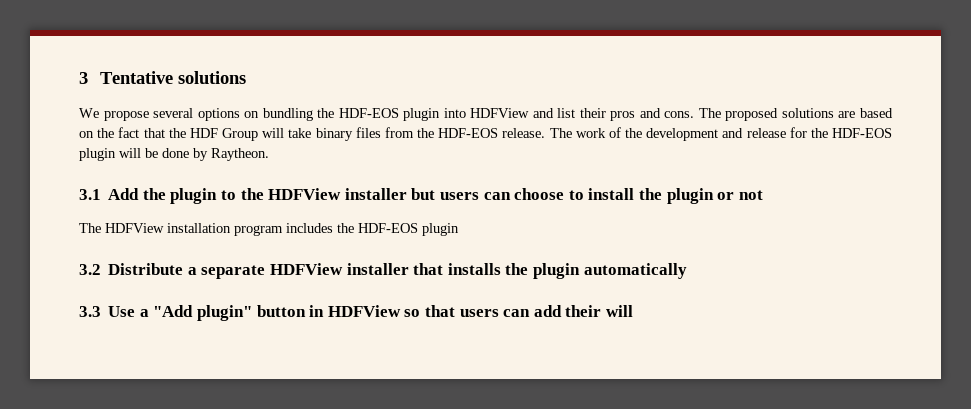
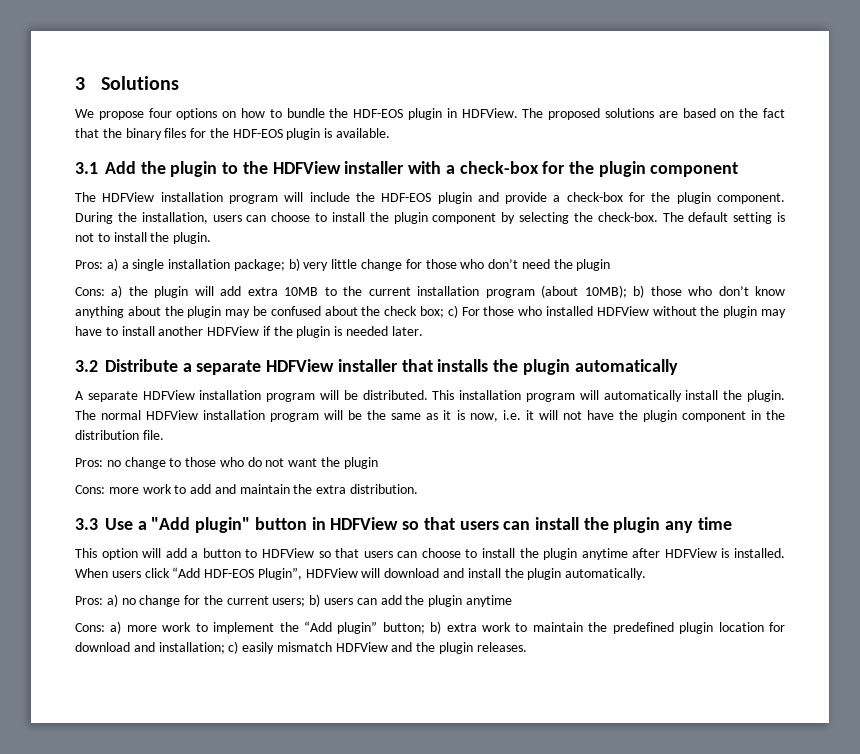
- 3 Tentative solutions
+ 3 Solutions
- We propose several options on bundling the HDF-EOS plugin into HDFView and list their pros and cons.
+ We propose four options on how to bundle the HDF-EOS plugin in HDFView.
- The proposed solutions are based on the fact that the HDF Group will take binary files from the HDF-EOS release. The work of the development and release for the HDF-EOS plugin will be done by Raytheon.
+ The proposed solutions are based on the fact that the binary files for the HDF-EOS plugin is available.
- 3.1 Add the plugin to the HDFView installer but users can choose to install the plugin or not
- The HDFView installation program includes the HDF-EOS plugin
+ 3.1 Add the plugin to the HDFView installer with a check-box for the plugin component
+ The HDFView installation program will include the HDF-EOS plugin and provide a check-box for the plugin component. During the installation, users can choose to install the plugin component by selecting the check-box. The default setting is not to install the plugin.
+ Pros: a) a single installation package; b) very little change for those who don’t need the plugin
+ Cons: a) the plugin will add extra 10MB to the current installation program (about 10MB); b) those who don’t know anything about the plugin may be confused about the check box; c) For those who installed HDFView without the plugin may have to install another HDFView if the plugin is needed later.
+ A separate HDFView installation program will be distributed. This installation program will automatically install the plugin. The normal HDFView installation program will be the same as it is now, i.e. it will not have the plugin component in the distribution file.
+ Pros: no change to those who do not want the plugin
+ Cons: more work to add and maintain the extra distribution.
- 3.3 Use a "Add plugin" button in HDFView so that users can add their will
+ 3.3 Use a "Add plugin" button in HDFView so that users can install the plugin any time
+ This option will add a button to HDFView so that users can choose to install the plugin anytime after HDFView is installed. When users click “Add HDF-EOS Plugin”, HDFView will download and install the plugin automatically.
+ Pros: a) no change for the current users; b) users can add the plugin anytime
+ Cons: a) more work to implement the “Add plugin” button; b) extra work to maintain the predefined plugin location for download and installation; c) easily mismatch HDFView and the plugin releases.

